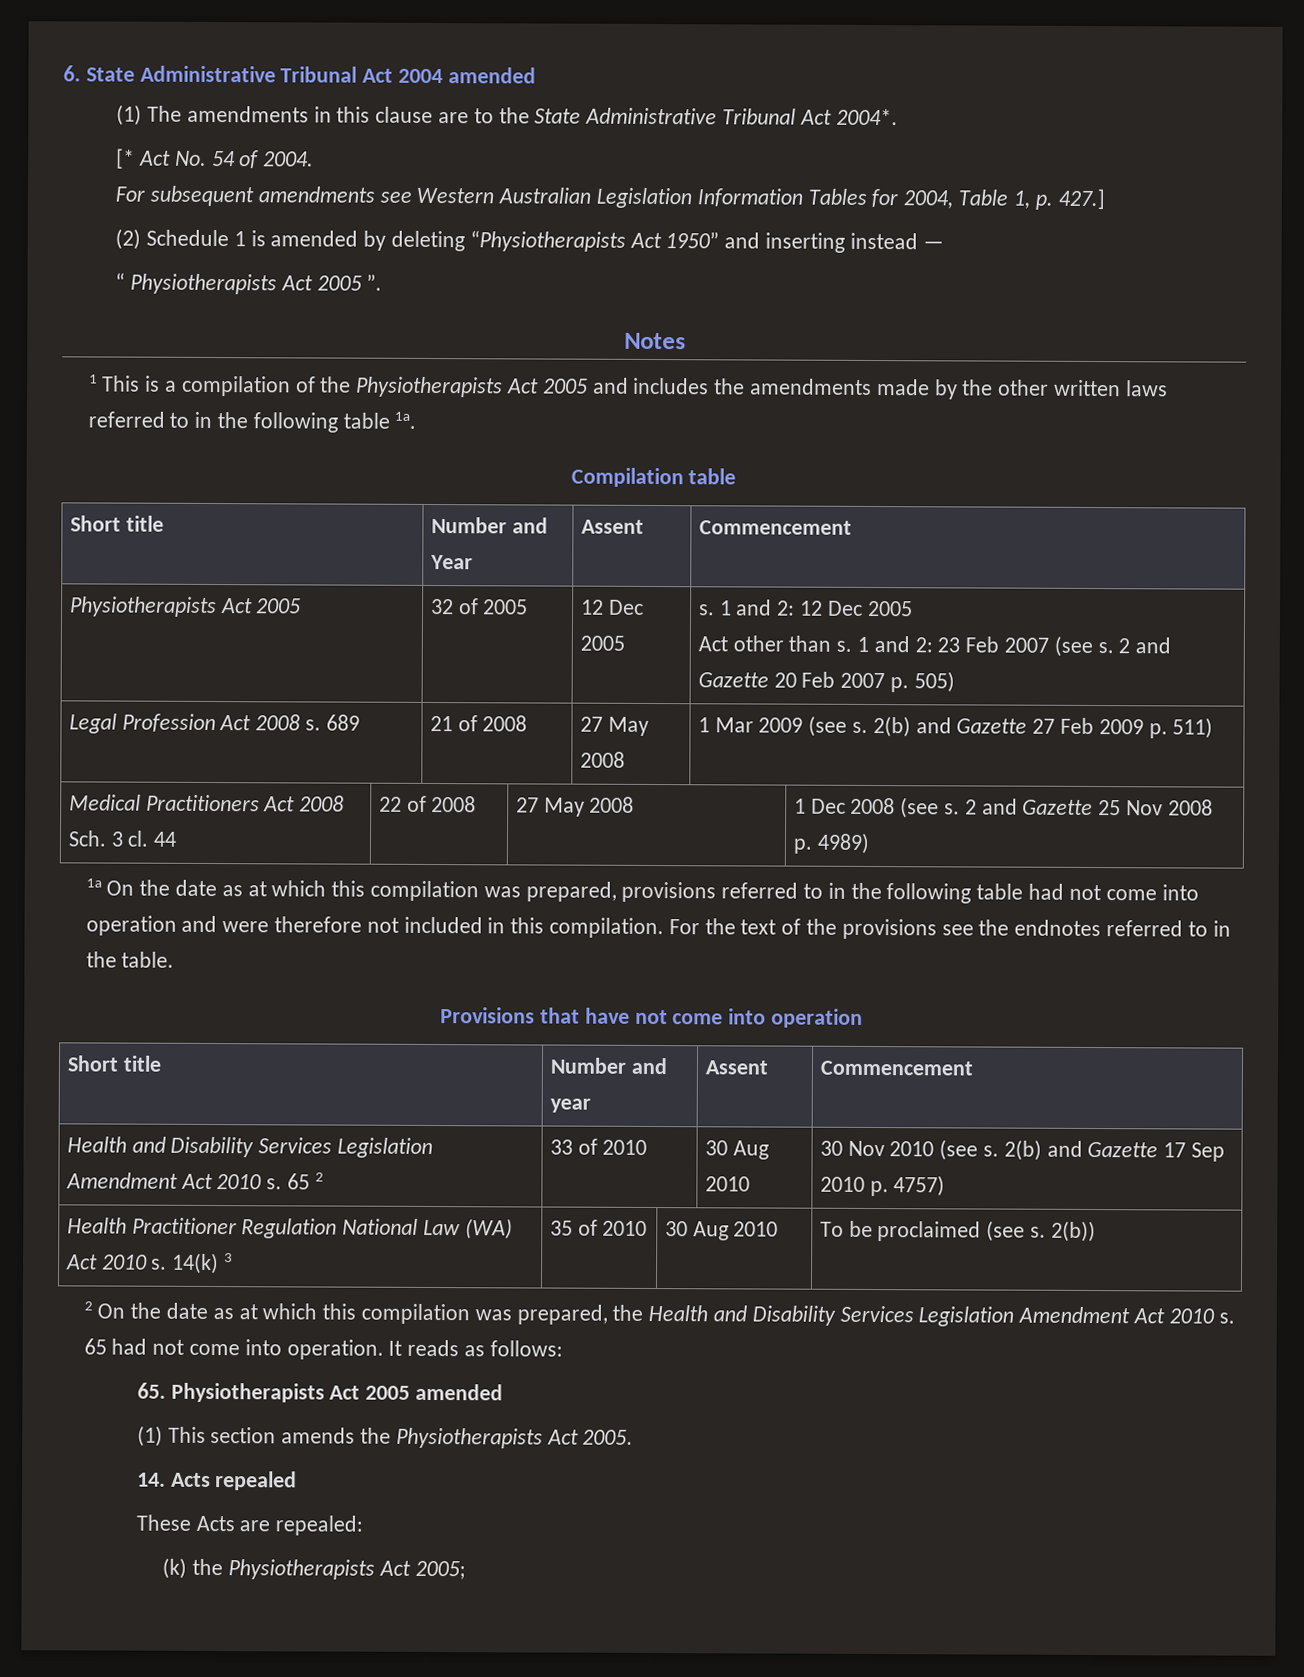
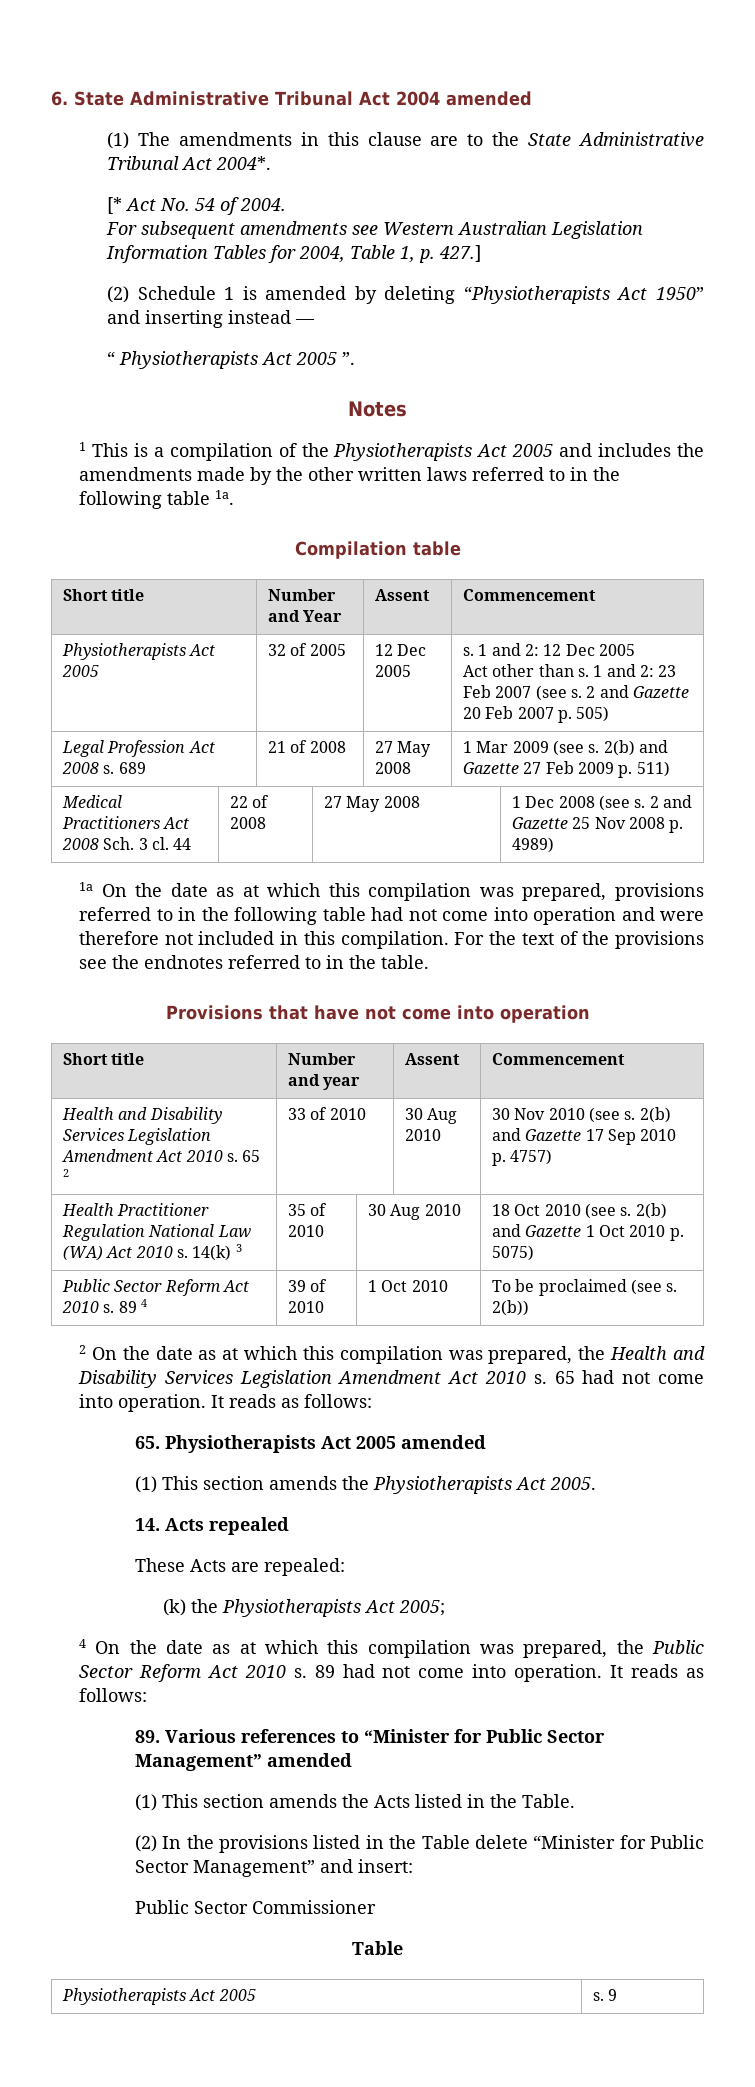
- Health Practitioner Regulation National Law (WA) Act 2010 s. 14(k) 3 | 35 of 2010 | 30 Aug 2010 | To be proclaimed (see s. 2(b))
+ Health Practitioner Regulation National Law (WA) Act 2010 s. 14(k) 3 | 35 of 2010 | 30 Aug 2010 | 18 Oct 2010 (see s. 2(b) and Gazette 1 Oct 2010 p. 5075)
+ Public Sector Reform Act 2010 s. 89 4 | 39 of 2010 | 1 Oct 2010 | To be proclaimed (see s. 2(b))
+ 4 On the date as at which this compilation was prepared, the Public Sector Reform Act 2010 s. 89 had not come into operation. It reads as follows:
+ 89. Various references to “Minister for Public Sector Management” amended
+ (1) This section amends the Acts listed in the Table.
+ (2) In the provisions listed in the Table delete “Minister for Public Sector Management” and insert:
+ Public Sector Commissioner
+ Table
+ Physiotherapists Act 2005 | s. 9

